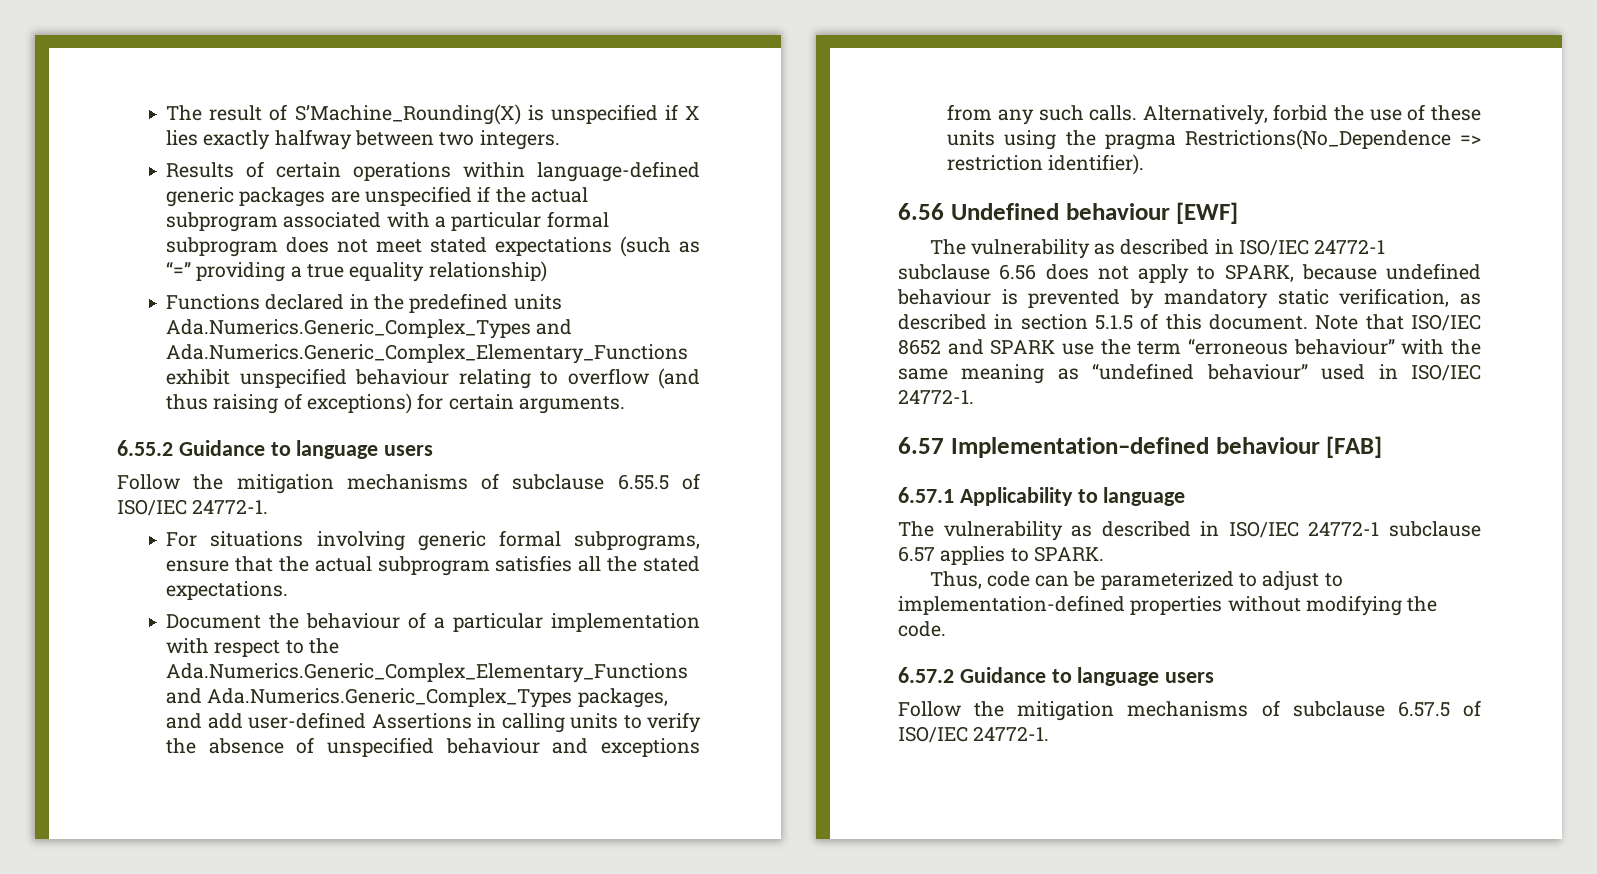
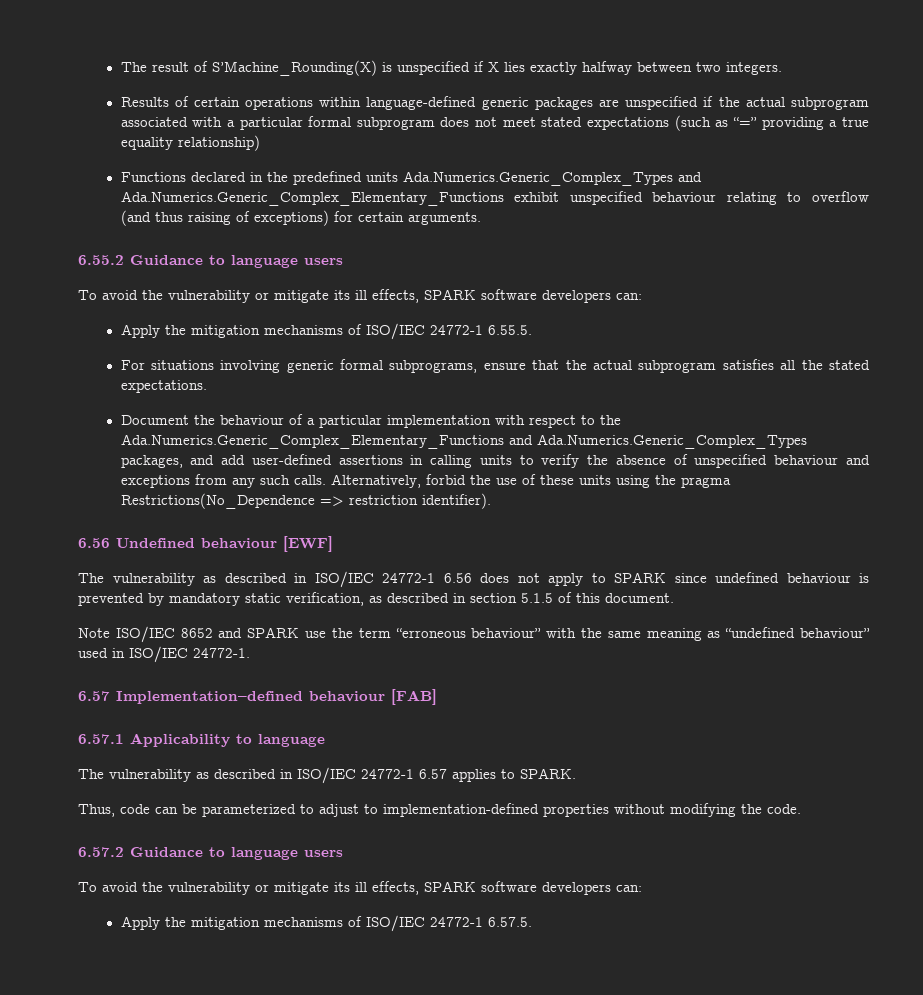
  6.55.2 Guidance to language users
- Follow the mitigation mechanisms of subclause 6.55.5 of ISO/IEC 24772-1.
+ To avoid the vulnerability or mitigate its ill effects, SPARK software developers can:
+ Apply the mitigation mechanisms of ISO/IEC 24772-1 6.55.5.
- Document the behaviour of a particular implementation with respect to the Ada.Numerics.Generic_Complex_Elementary_Functions and Ada.Numerics.Generic_Complex_Types packages, and add user-defined Assertions in calling units to verify the absence of unspecified behaviour and exceptions from any such calls.
+ Document the behaviour of a particular implementation with respect to the Ada.Numerics.Generic_Complex_Elementary_Functions and Ada.Numerics.Generic_Complex_Types packages, and add user-defined assertions in calling units to verify the absence of unspecified behaviour and exceptions from any such calls.
- The vulnerability as described in ISO/IEC 24772-1 subclause 6.56 does not apply to SPARK, because undefined behaviour is prevented by mandatory static verification, as described in section 5.1.5 of this document. Note that ISO/IEC 8652 and SPARK use the term “erroneous behaviour” with the same meaning as “undefined behaviour” used in ISO/IEC 24772-1.
+ The vulnerability as described in ISO/IEC 24772-1 6.56 does not apply to SPARK since undefined behaviour is prevented by mandatory static verification, as described in section 5.1.5 of this document.
+ Note ISO/IEC 8652 and SPARK use the term “erroneous behaviour” with the same meaning as “undefined behaviour” used in ISO/IEC 24772-1.
- The vulnerability as described in ISO/IEC 24772-1 subclause 6.57 applies to SPARK.
+ The vulnerability as described in ISO/IEC 24772-1 6.57 applies to SPARK.
  6.57.2 Guidance to language users
- Follow the mitigation mechanisms of subclause 6.57.5 of ISO/IEC 24772-1.
+ To avoid the vulnerability or mitigate its ill effects, SPARK software developers can:
+ Apply the mitigation mechanisms of ISO/IEC 24772-1 6.57.5.

